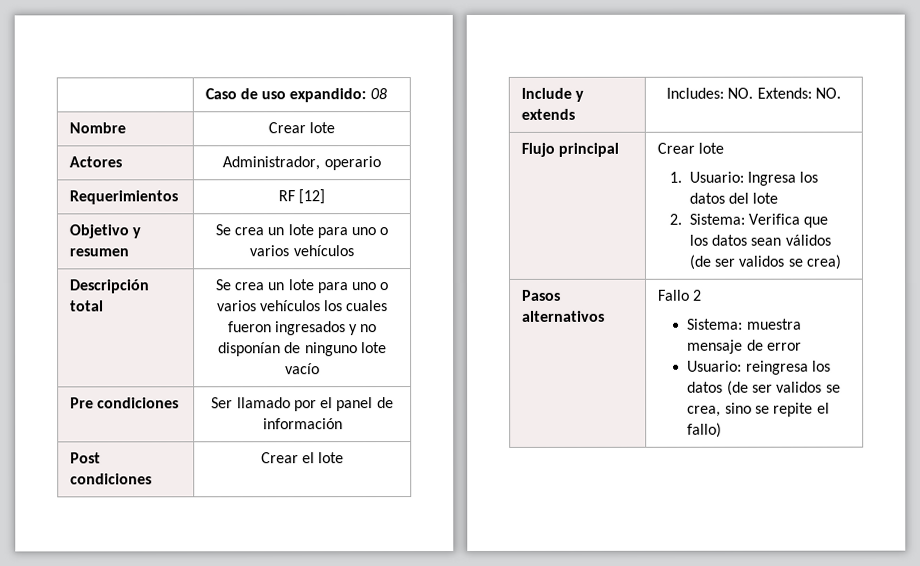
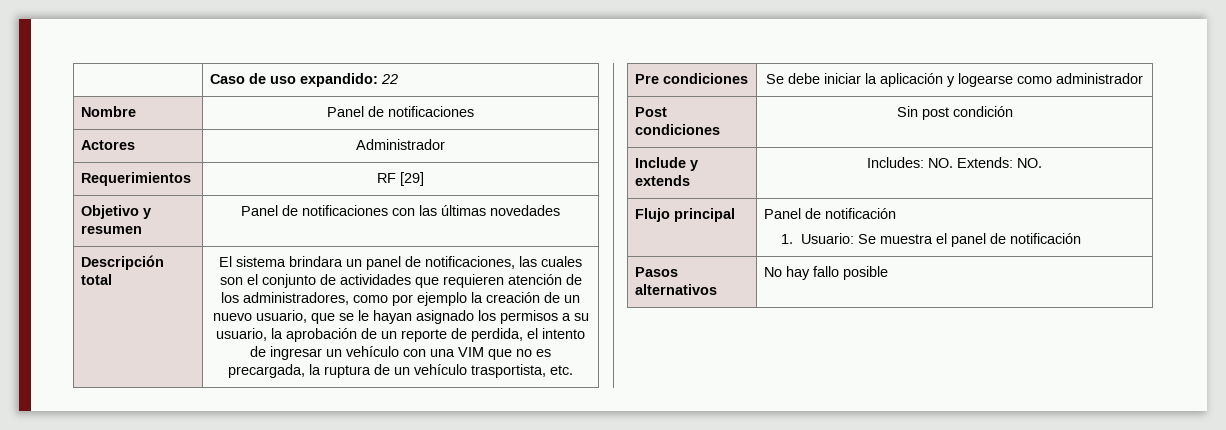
- | Caso de uso expandido: 08
+ | Caso de uso expandido: 22
- Nombre | Crear lote
+ Nombre | Panel de notificaciones
- Actores | Administrador, operario
+ Actores | Administrador
- Requerimientos | RF [12]
+ Requerimientos | RF [29]
- Objetivo y resumen | Se crea un lote para uno o varios vehículos
- Descripción total | Se crea un lote para uno o varios vehículos los cuales fueron ingresados y no disponían de ninguno lote vacío
- Pre condiciones | Ser llamado por el panel de información
+ Objetivo y resumen | Panel de notificaciones con las últimas novedades
+ Descripción total | El sistema brindara un panel de notificaciones, las cuales son el conjunto de actividades que requieren atención de los administradores, como por ejemplo la creación de un nuevo usuario, que se le hayan asignado los permisos a su usuario, la aprobación de un reporte de perdida, el intento de ingresar un vehículo con una VIM que no es precargada, la ruptura de un vehículo trasportista, etc.
+ Pre condiciones | Se debe iniciar la aplicación y logearse como administrador
- Post condiciones | Crear el lote
+ Post condiciones | Sin post condición
- Flujo principal | Crear lote
- 1. Usuario: Ingresa los datos del lote
- 2. Sistema: Verifica que los datos sean válidos (de ser validos se crea)
- Pasos alternativos | Fallo 2
- Sistema: muestra mensaje de error
- Usuario: reingresa los datos (de ser validos se crea, sino se repite el fallo)
+ Flujo principal | Panel de notificación
+ 1. Usuario: Se muestra el panel de notificación
+ Pasos alternativos | No hay fallo posible

